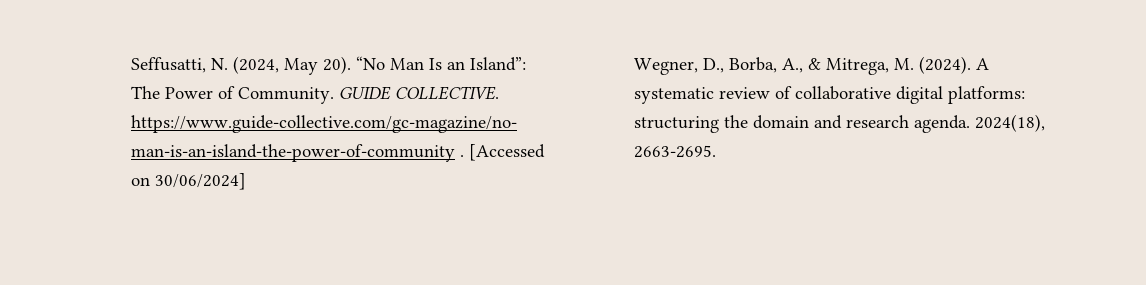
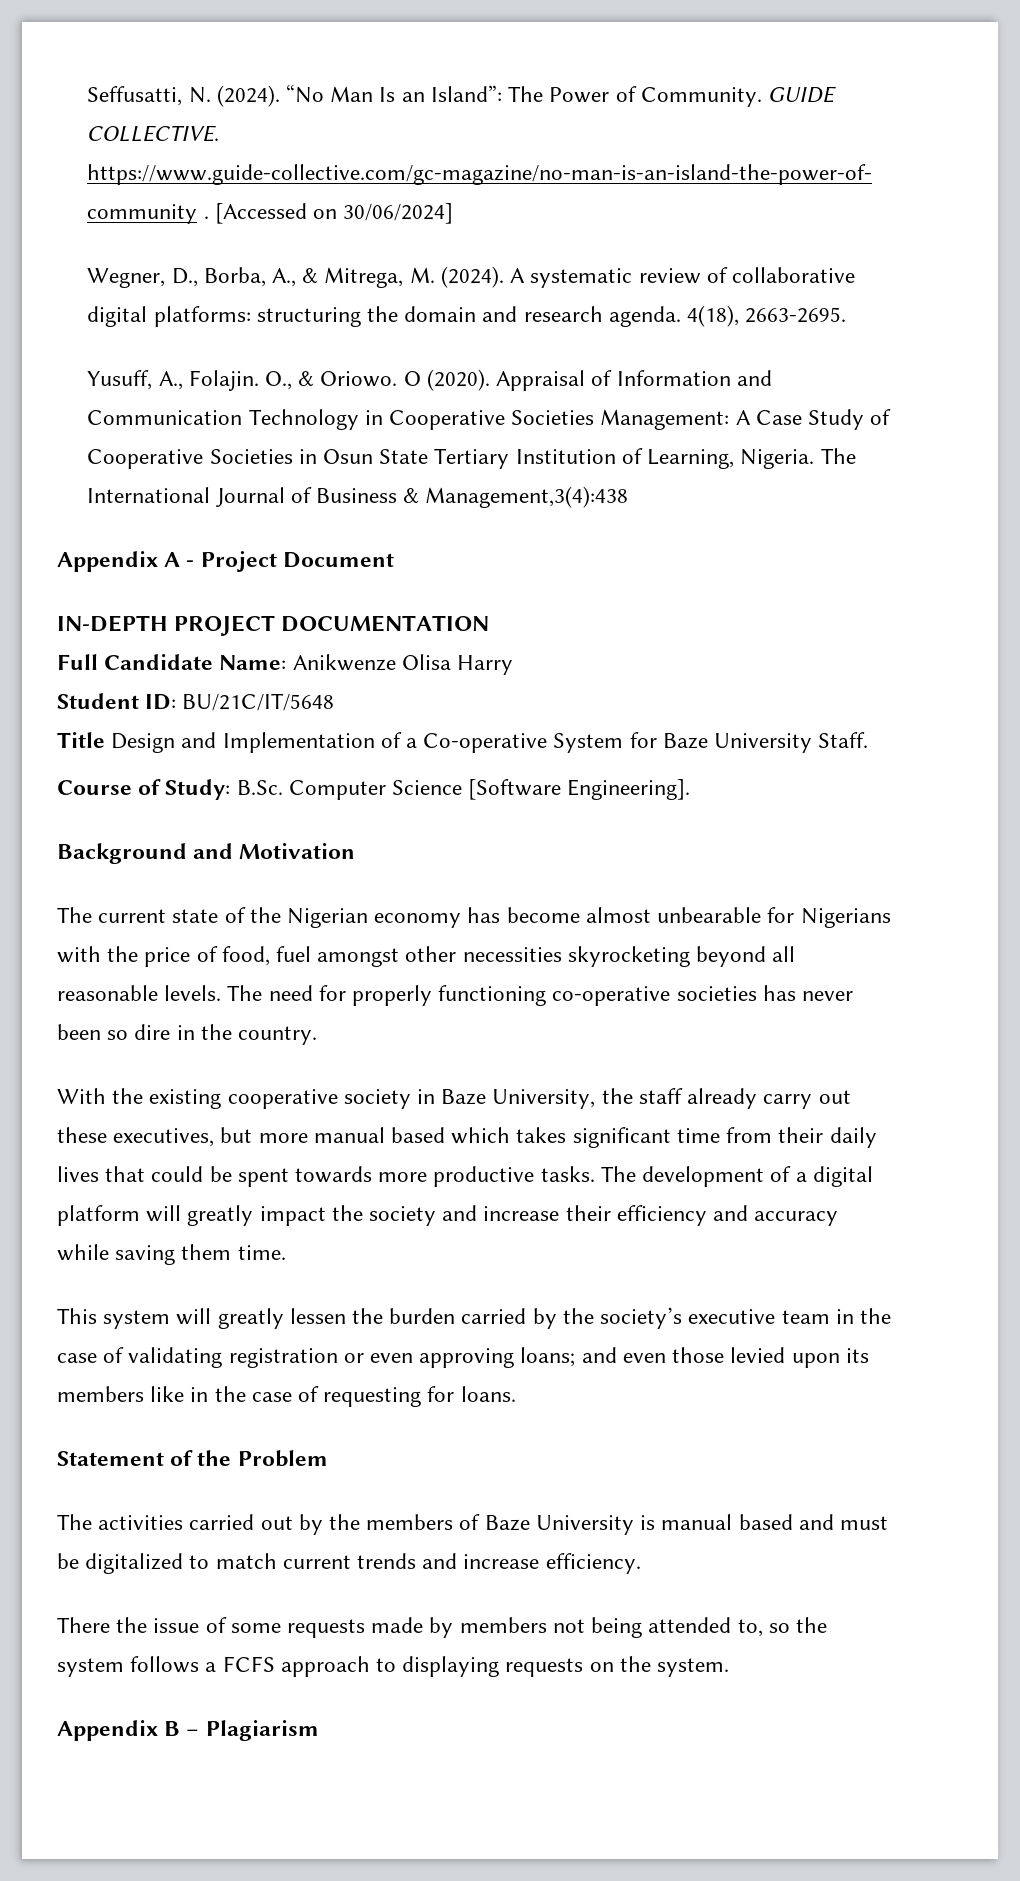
- Seffusatti, N. (2024, May 20).
+ Seffusatti, N. (2024).
- 2024(18), 2663-2695.
+ 4(18), 2663-2695.
+ Yusuff, A., Folajin. O., & Oriowo. O (2020). Appraisal of Information and Communication Technology in Cooperative Societies Management: A Case Study of Cooperative Societies in Osun State Tertiary Institution of Learning, Nigeria. The International Journal of Business & Management,3(4):438
+ Appendix A - Project Document
+ IN-DEPTH PROJECT DOCUMENTATION
+ Full Candidate Name: Anikwenze Olisa Harry
+ Student ID: BU/21C/IT/5648
+ Title Design and Implementation of a Co-operative System for Baze University Staff.
+ Course of Study: B.Sc. Computer Science [Software Engineering].
+ Background and Motivation
+ The current state of the Nigerian economy has become almost unbearable for Nigerians with the price of food, fuel amongst other necessities skyrocketing beyond all reasonable levels. The need for properly functioning co-operative societies has never been so dire in the country.
+ With the existing cooperative society in Baze University, the staff already carry out these executives, but more manual based which takes significant time from their daily lives that could be spent towards more productive tasks. The development of a digital platform will greatly impact the society and increase their efficiency and accuracy while saving them time.
+ This system will greatly lessen the burden carried by the society’s executive team in the case of validating registration or even approving loans; and even those levied upon its members like in the case of requesting for loans.
+ Statement of the Problem
+ The activities carried out by the members of Baze University is manual based and must be digitalized to match current trends and increase efficiency.
+ There the issue of some requests made by members not being attended to, so the system follows a FCFS approach to displaying requests on the system.
+ Appendix B – Plagiarism

